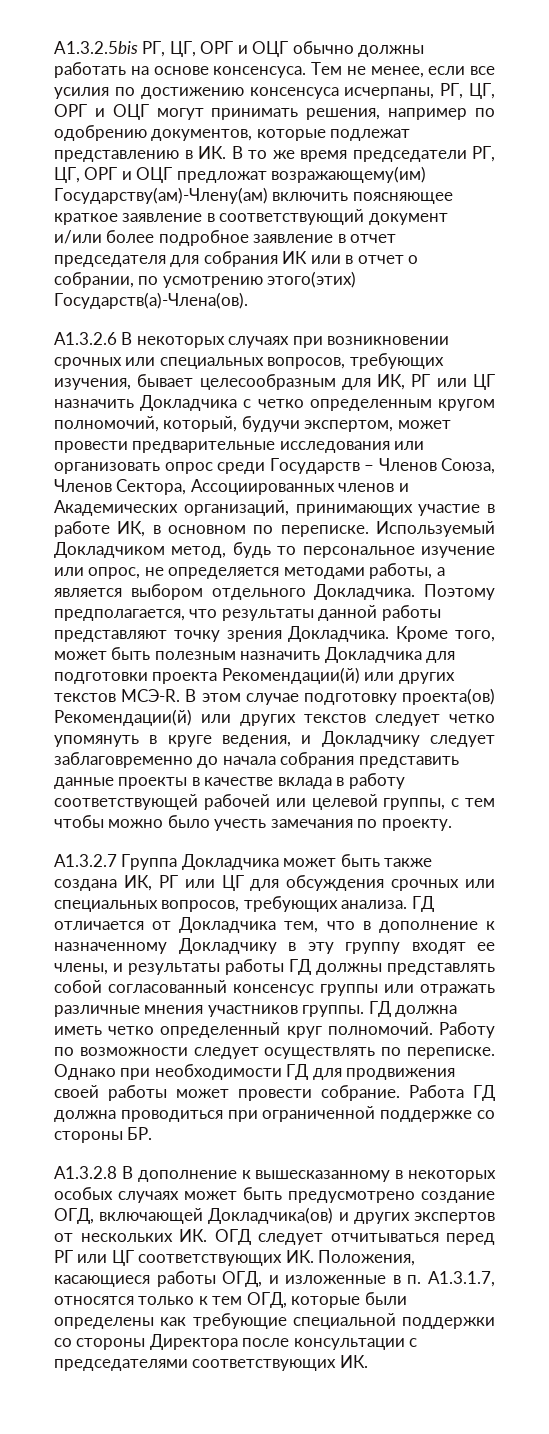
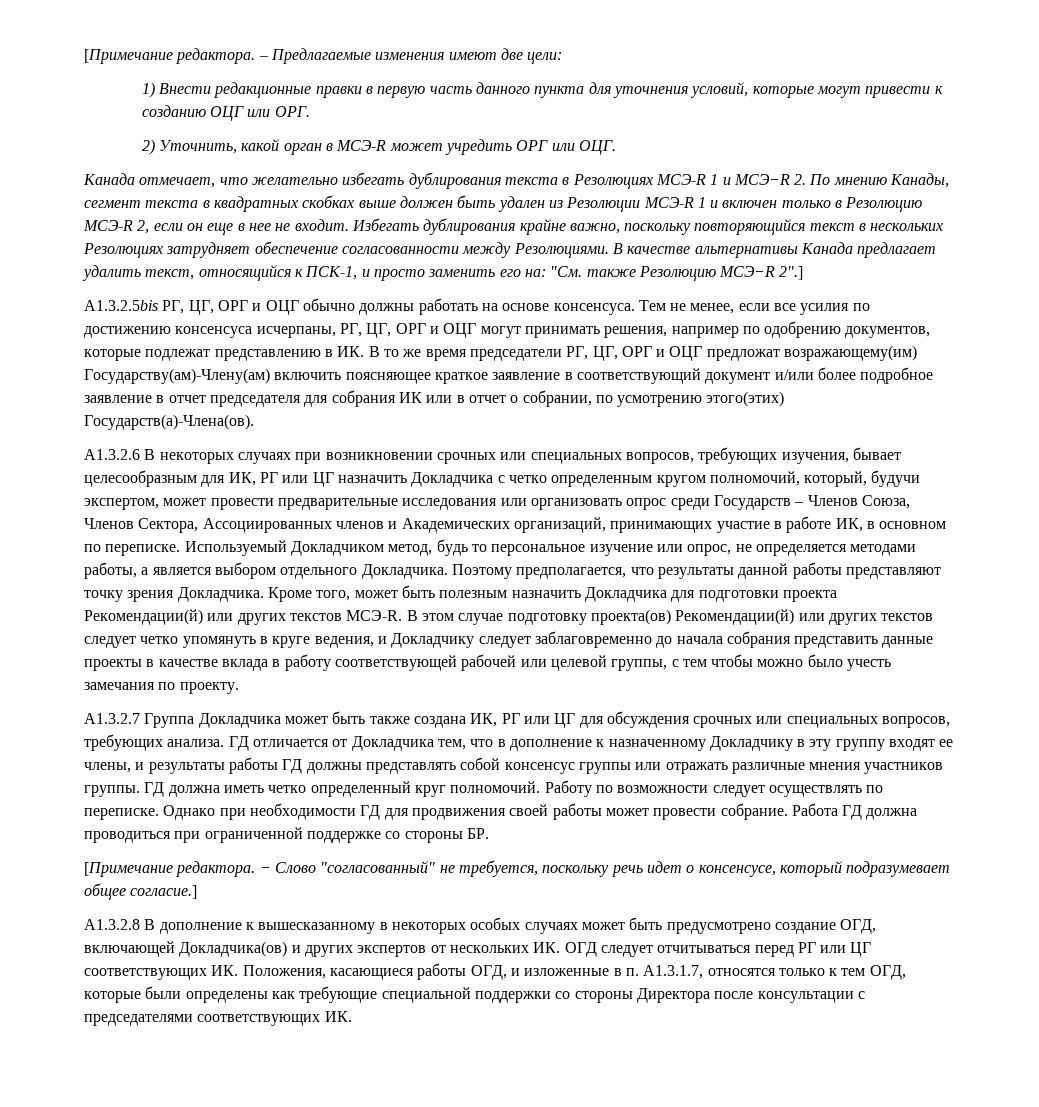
+ [Примечание редактора. – Предлагаемые изменения имеют две цели:
+ 1) Внести редакционные правки в первую часть данного пункта для уточнения условий, которые могут привести к созданию ОЦГ или ОРГ.
+ 2) Уточнить, какой орган в МСЭ-R может учредить ОРГ или ОЦГ.
+ Канада отмечает, что желательно избегать дублирования текста в Резолюциях МСЭ-R 1 и МСЭ−R 2. По мнению Канады, сегмент текста в квадратных скобках выше должен быть удален из Резолюции МСЭ-R 1 и включен только в Резолюцию МСЭ-R 2, если он еще в нее не входит. Избегать дублирования крайне важно, поскольку повторяющийся текст в нескольких Резолюциях затрудняет обеспечение согласованности между Резолюциями. В качестве альтернативы Канада предлагает удалить текст, относящийся к ПСК-1, и просто заменить его на: "См. также Резолюцию МСЭ−R 2".]
- ГД отличается от Докладчика тем, что в дополнение к назначенному Докладчику в эту группу входят ее члены, и результаты работы ГД должны представлять собой согласованный консенсус группы или отражать различные мнения участников группы.
+ ГД отличается от Докладчика тем, что в дополнение к назначенному Докладчику в эту группу входят ее члены, и результаты работы ГД должны представлять собой консенсус группы или отражать различные мнения участников группы.
+ [Примечание редактора. − Слово "согласованный" не требуется, поскольку речь идет о консенсусе, который подразумевает общее согласие.]

